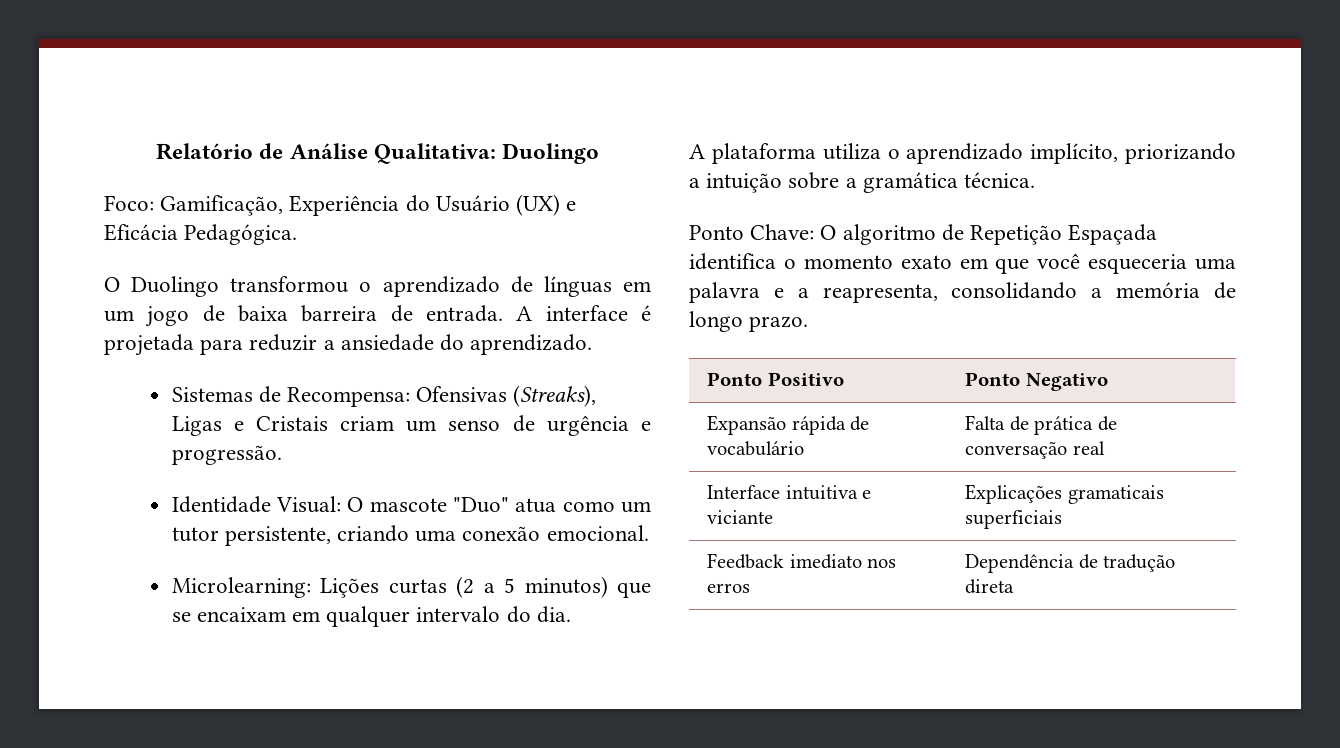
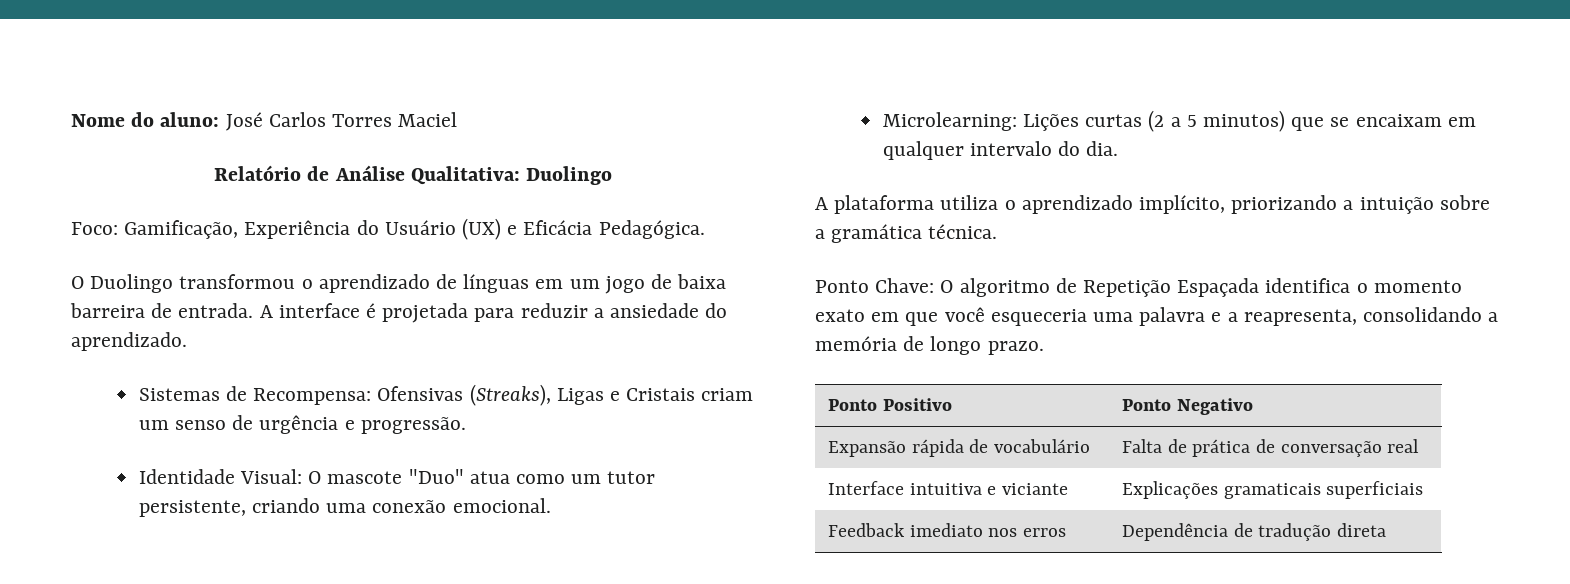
+ Nome do aluno: José Carlos Torres Maciel

